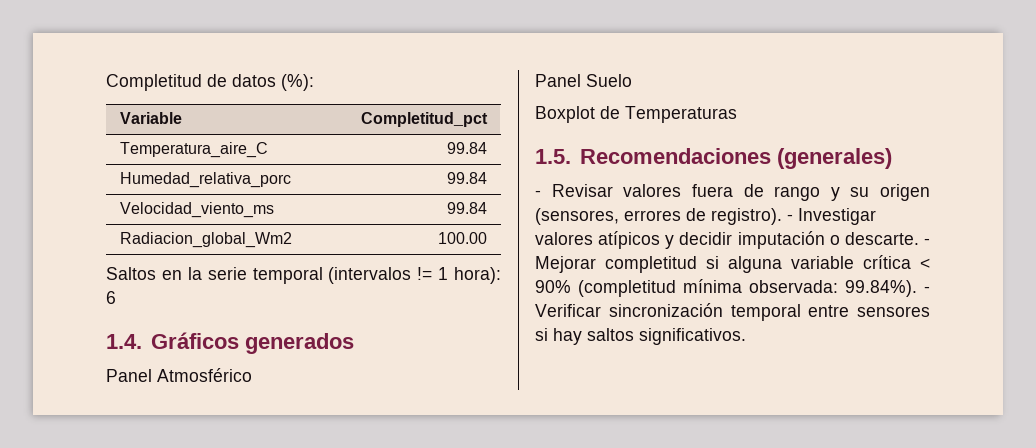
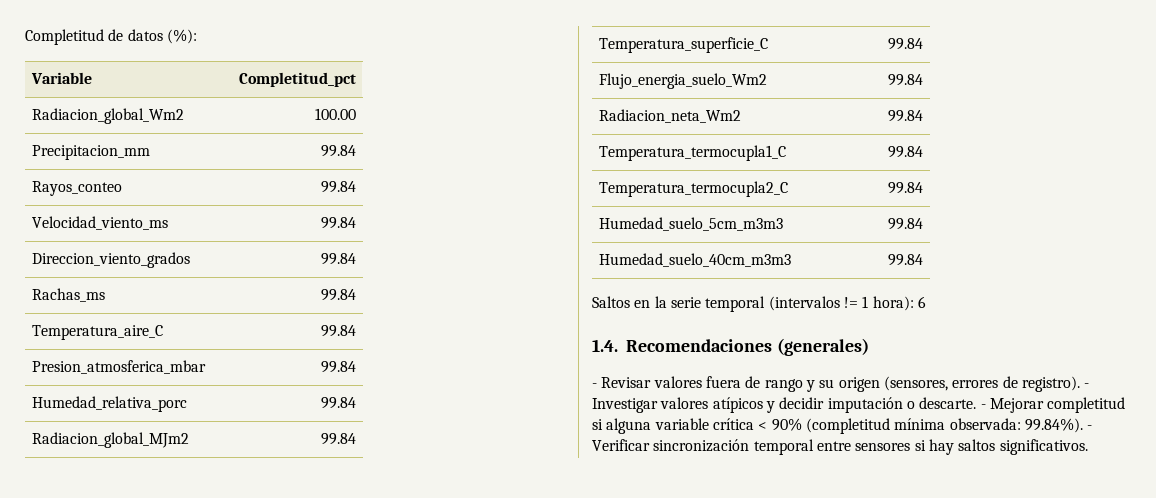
+ Radiacion_global_Wm2 | 100.00
+ Precipitacion_mm | 99.84
+ Rayos_conteo | 99.84
+ Velocidad_viento_ms | 99.84
+ Direccion_viento_grados | 99.84
+ Rachas_ms | 99.84
+ Presion_atmosferica_mbar | 99.84
- Velocidad_viento_ms | 99.84
- Radiacion_global_Wm2 | 100.00
+ Radiacion_global_MJm2 | 99.84
+ Temperatura_superficie_C | 99.84
+ Flujo_energia_suelo_Wm2 | 99.84
+ Radiacion_neta_Wm2 | 99.84
+ Temperatura_termocupla1_C | 99.84
+ Temperatura_termocupla2_C | 99.84
+ Humedad_suelo_5cm_m3m3 | 99.84
+ Humedad_suelo_40cm_m3m3 | 99.84
- 1.4. Gráficos generados
- Panel Atmosférico
- Panel Suelo
- Boxplot de Temperaturas
- 1.5. Recomendaciones (generales)
+ 1.4. Recomendaciones (generales)

